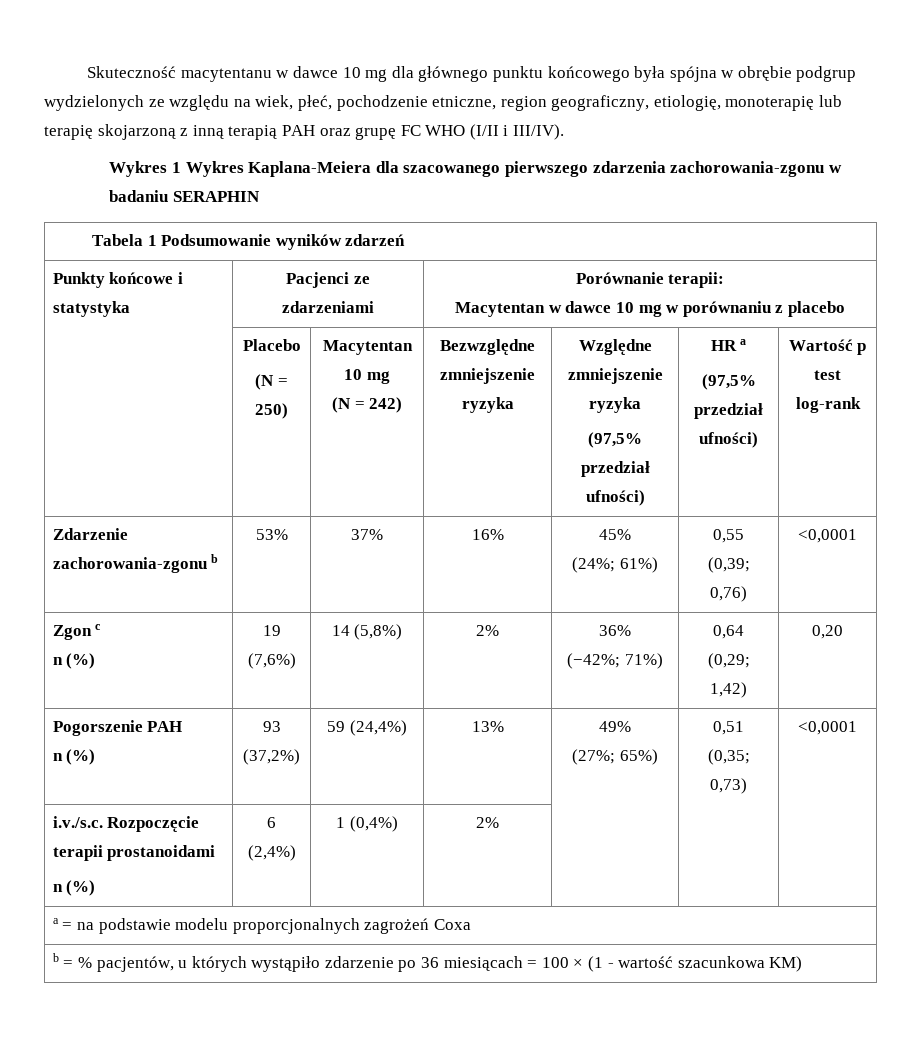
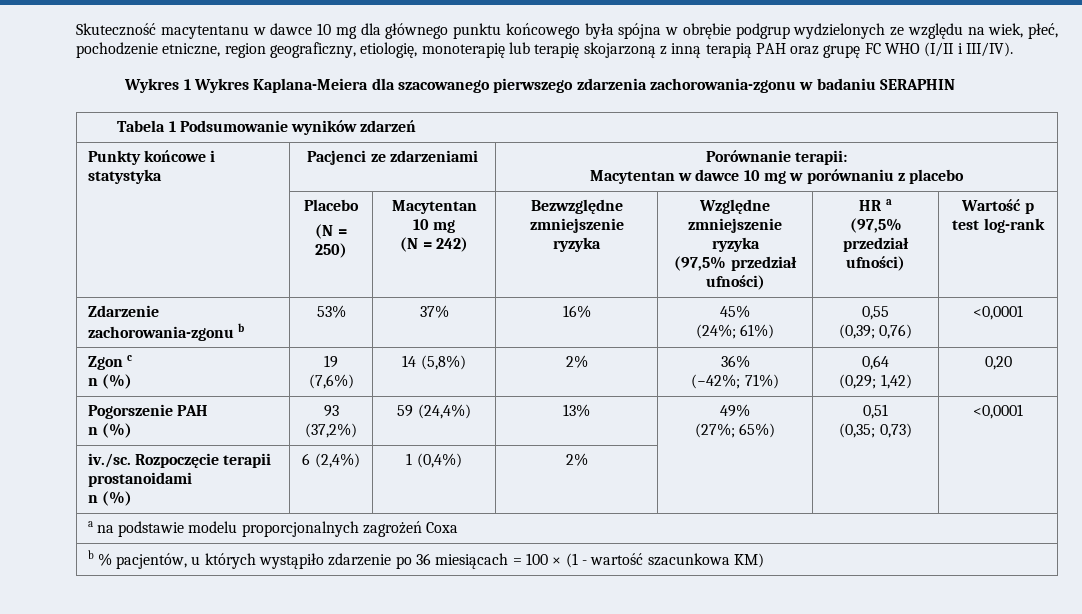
- i.v./s.c. Rozpoczęcie terapii prostanoidami
+ iv./sc. Rozpoczęcie terapii prostanoidami
- a = na podstawie modelu proporcjonalnych zagrożeń Coxa
+ a na podstawie modelu proporcjonalnych zagrożeń Coxa
- b = % pacjentów, u których wystąpiło zdarzenie po 36 miesiącach = 100 × (1 - wartość szacunkowa KM)
+ b % pacjentów, u których wystąpiło zdarzenie po 36 miesiącach = 100 × (1 - wartość szacunkowa KM)

